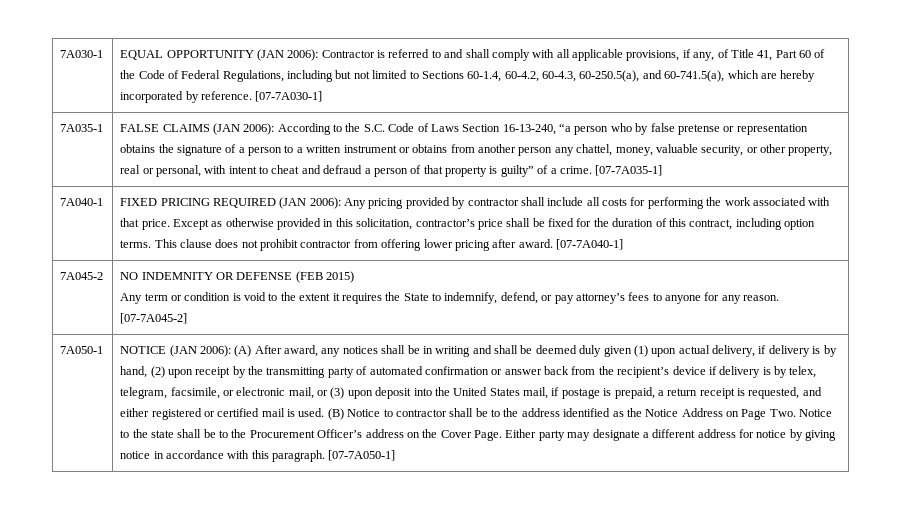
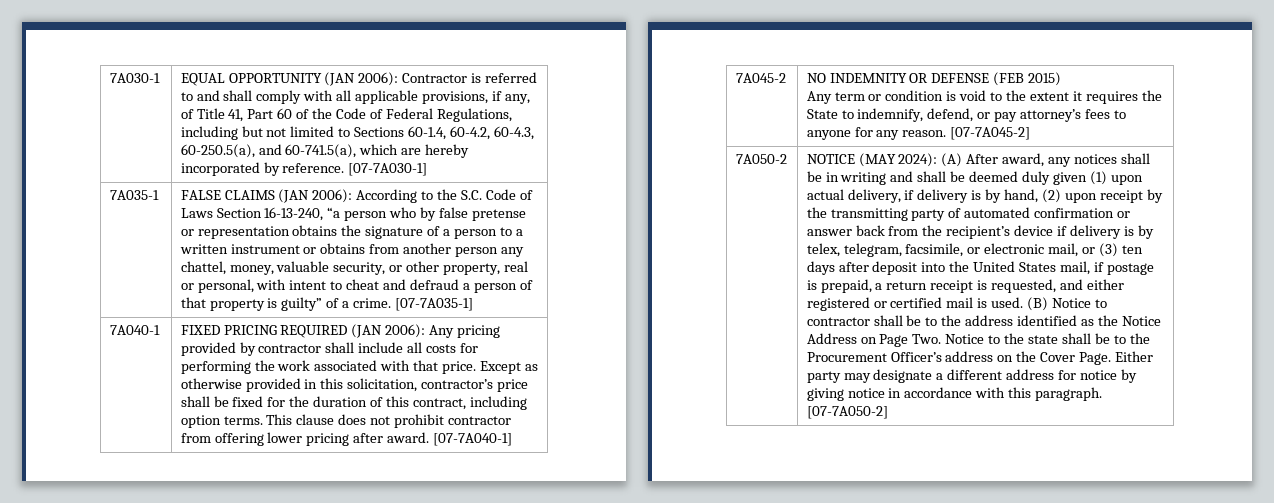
- 7A050-1
+ 7A050-2
- NOTICE (JAN 2006):
+ NOTICE (MAY 2024):
- (A) After award, any notices shall be in writing and shall be deemed duly given (1) upon actual delivery, if delivery is by hand, (2) upon receipt by the transmitting party of automated confirmation or answer back from the recipient’s device if delivery is by telex, telegram, facsimile, or electronic mail, or (3) upon deposit into the United States mail, if postage is prepaid, a return receipt is requested, and either registered or certified mail is used.
+ (A) After award, any notices shall be in writing and shall be deemed duly given (1) upon actual delivery, if delivery is by hand, (2) upon receipt by the transmitting party of automated confirmation or answer back from the recipient’s device if delivery is by telex, telegram, facsimile, or electronic mail, or (3) ten days after deposit into the United States mail, if postage is prepaid, a return receipt is requested, and either registered or certified mail is used.
- [07-7A050-1]
+ [07-7A050-2]

